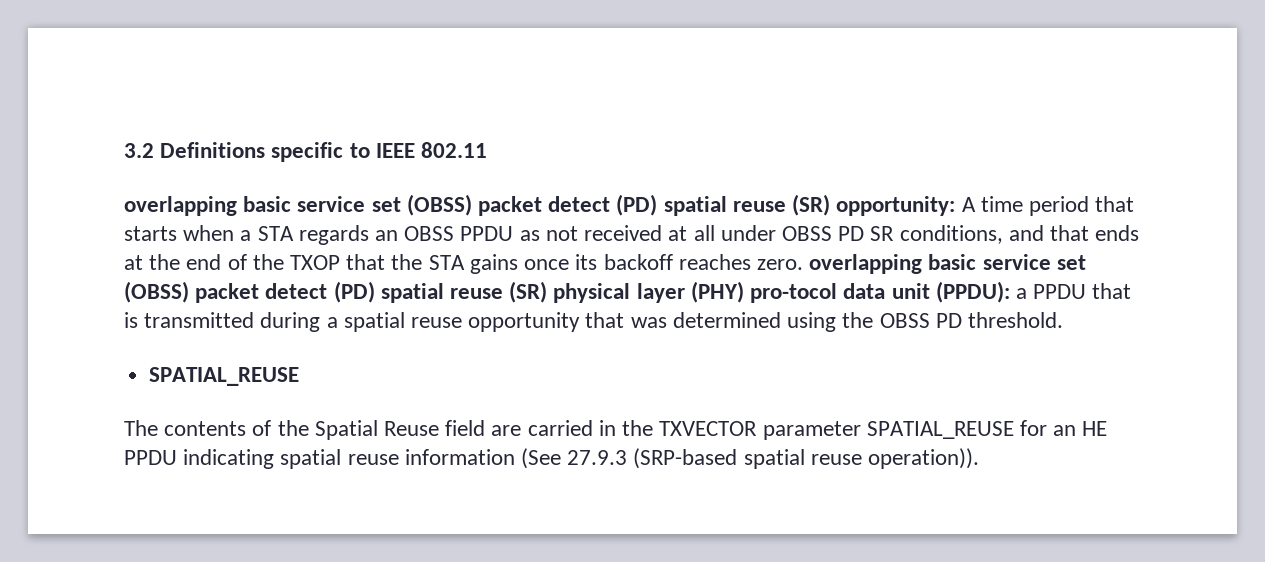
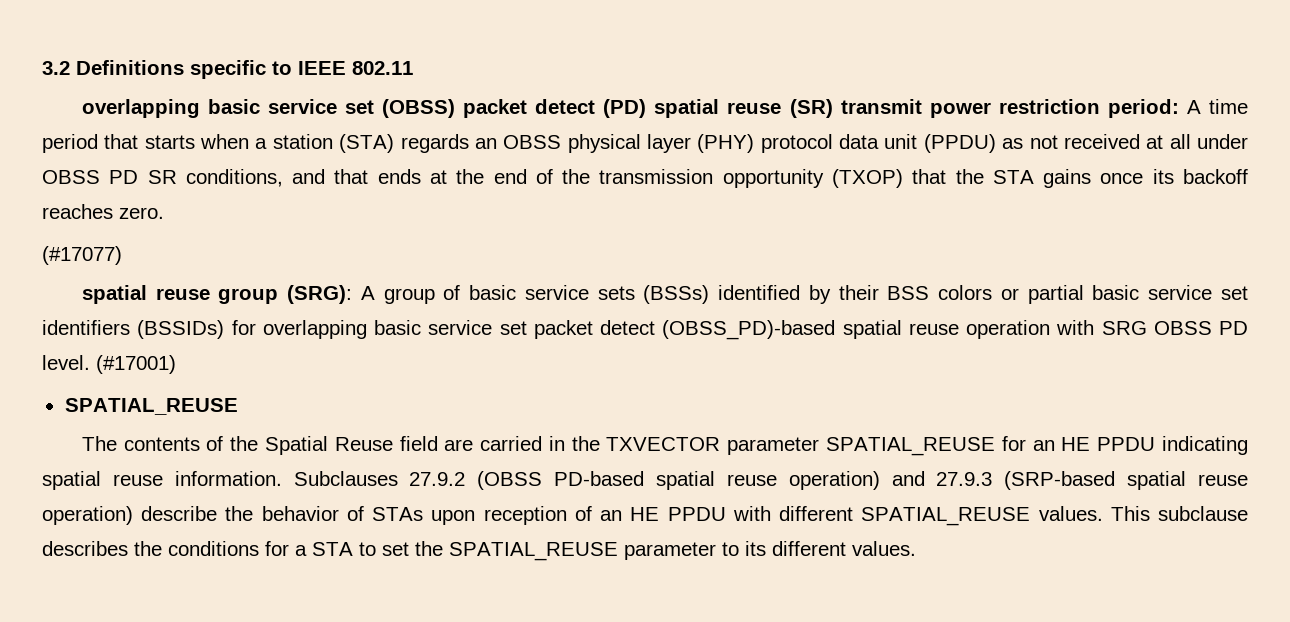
- overlapping basic service set (OBSS) packet detect (PD) spatial reuse (SR) opportunity: A time period that starts when a STA regards an OBSS PPDU as not received at all under OBSS PD SR conditions, and that ends at the end of the TXOP that the STA gains once its backoff reaches zero. overlapping basic service set (OBSS) packet detect (PD) spatial reuse (SR) physical layer (PHY) pro-tocol data unit (PPDU): a PPDU that is transmitted during a spatial reuse opportunity that was determined using the OBSS PD threshold.
+ overlapping basic service set (OBSS) packet detect (PD) spatial reuse (SR) transmit power restriction period: A time period that starts when a station (STA) regards an OBSS physical layer (PHY) protocol data unit (PPDU) as not received at all under OBSS PD SR conditions, and that ends at the end of the transmission opportunity (TXOP) that the STA gains once its backoff reaches zero.
+ (#17077)
+ spatial reuse group (SRG): A group of basic service sets (BSSs) identified by their BSS colors or partial basic service set identifiers (BSSIDs) for overlapping basic service set packet detect (OBSS_PD)-based spatial reuse operation with SRG OBSS PD level. (#17001)
- The contents of the Spatial Reuse field are carried in the TXVECTOR parameter SPATIAL_REUSE for an HE PPDU indicating spatial reuse information (See 27.9.3 (SRP-based spatial reuse operation)).
+ The contents of the Spatial Reuse field are carried in the TXVECTOR parameter SPATIAL_REUSE for an HE PPDU indicating spatial reuse information. Subclauses 27.9.2 (OBSS PD-based spatial reuse operation) and 27.9.3 (SRP-based spatial reuse operation) describe the behavior of STAs upon reception of an HE PPDU with different SPATIAL_REUSE values. This subclause describes the conditions for a STA to set the SPATIAL_REUSE parameter to its different values.

